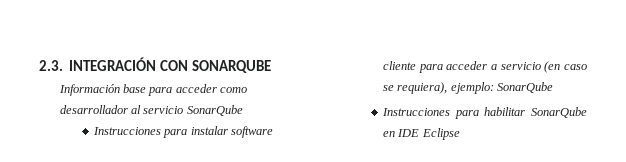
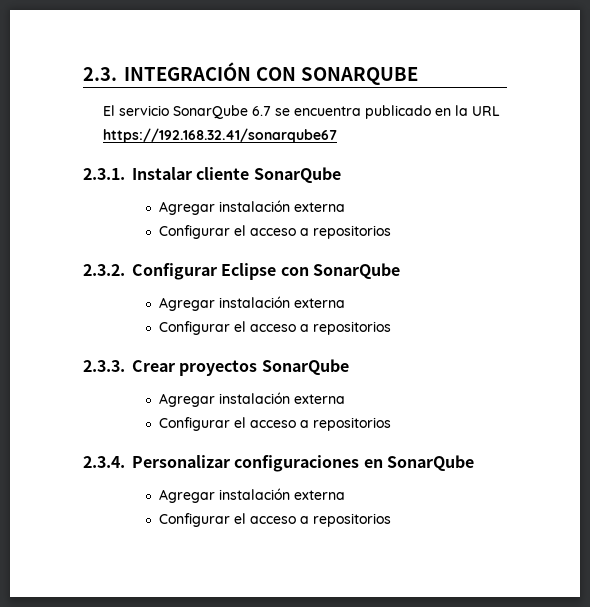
- Información base para acceder como desarrollador al servicio SonarQube
- Instrucciones para instalar software cliente para acceder a servicio (en caso se requiera), ejemplo: SonarQube
- Instrucciones para habilitar SonarQube en IDE Eclipse
+ El servicio SonarQube 6.7 se encuentra publicado en la URL https://192.168.32.41/sonarqube67
+ 2.3.1. Instalar cliente SonarQube
+ Agregar instalación externa
+ Configurar el acceso a repositorios
+ 2.3.2. Configurar Eclipse con SonarQube
+ Agregar instalación externa
+ Configurar el acceso a repositorios
+ 2.3.3. Crear proyectos SonarQube
+ Agregar instalación externa
+ Configurar el acceso a repositorios
+ 2.3.4. Personalizar configuraciones en SonarQube
+ Agregar instalación externa
+ Configurar el acceso a repositorios

